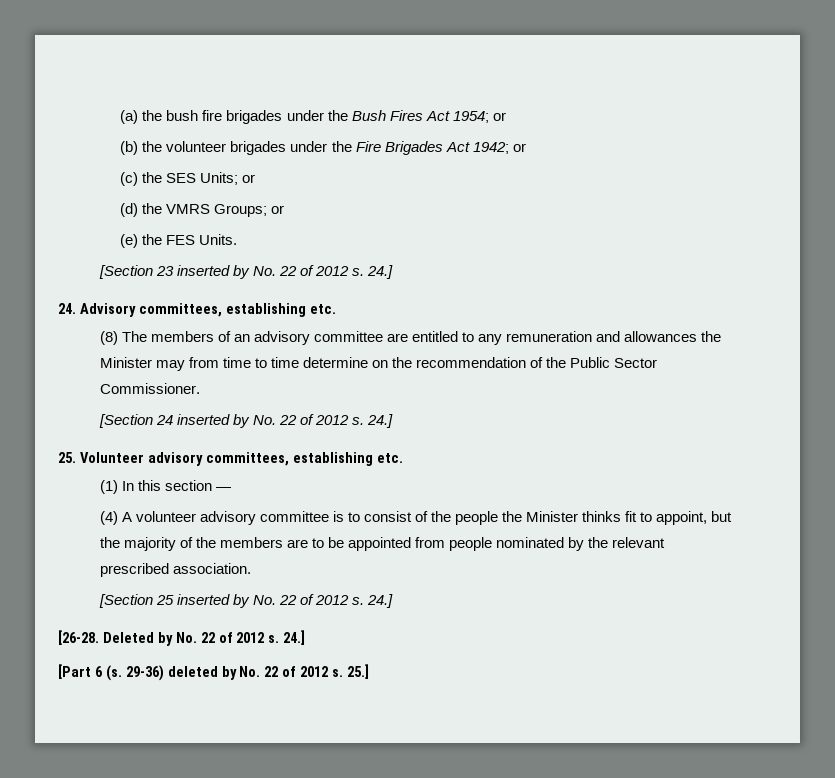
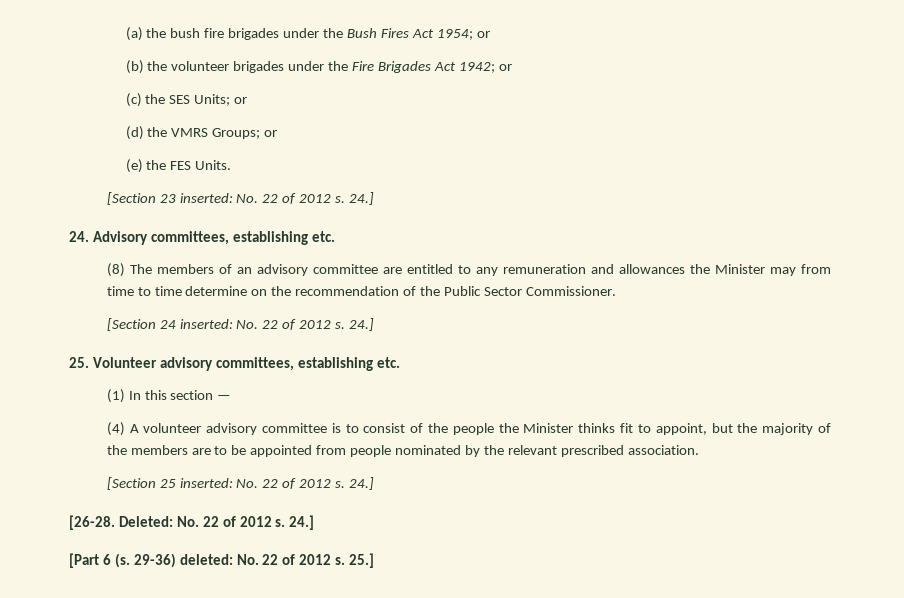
- [Section 23 inserted by No. 22 of 2012 s.
+ [Section 23 inserted: No. 22 of 2012 s.
- [Section 24 inserted by No. 22 of 2012 s.
+ [Section 24 inserted: No. 22 of 2012 s.
- [Section 25 inserted by No. 22 of 2012 s.
+ [Section 25 inserted: No. 22 of 2012 s.
- Deleted by No. 22 of 2012 s.
+ Deleted: No. 22 of 2012 s.
- 29-36) deleted by No. 22 of 2012 s.
+ 29-36) deleted: No. 22 of 2012 s.

